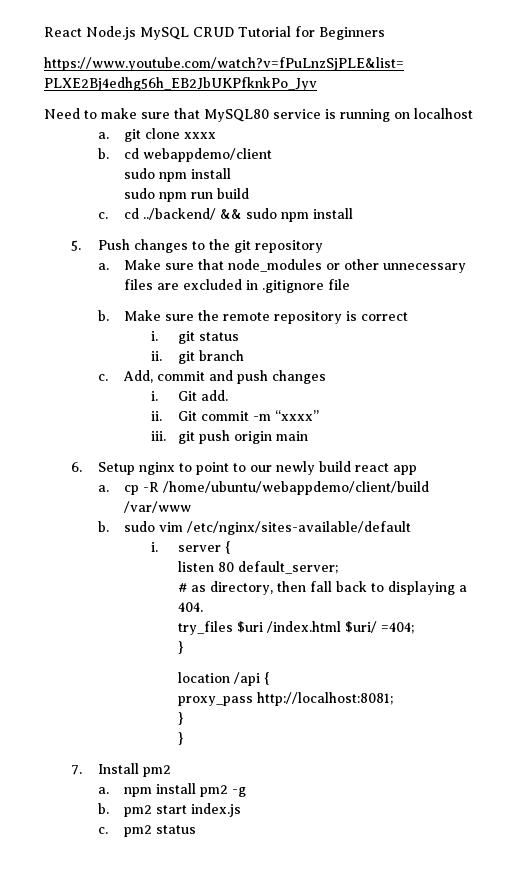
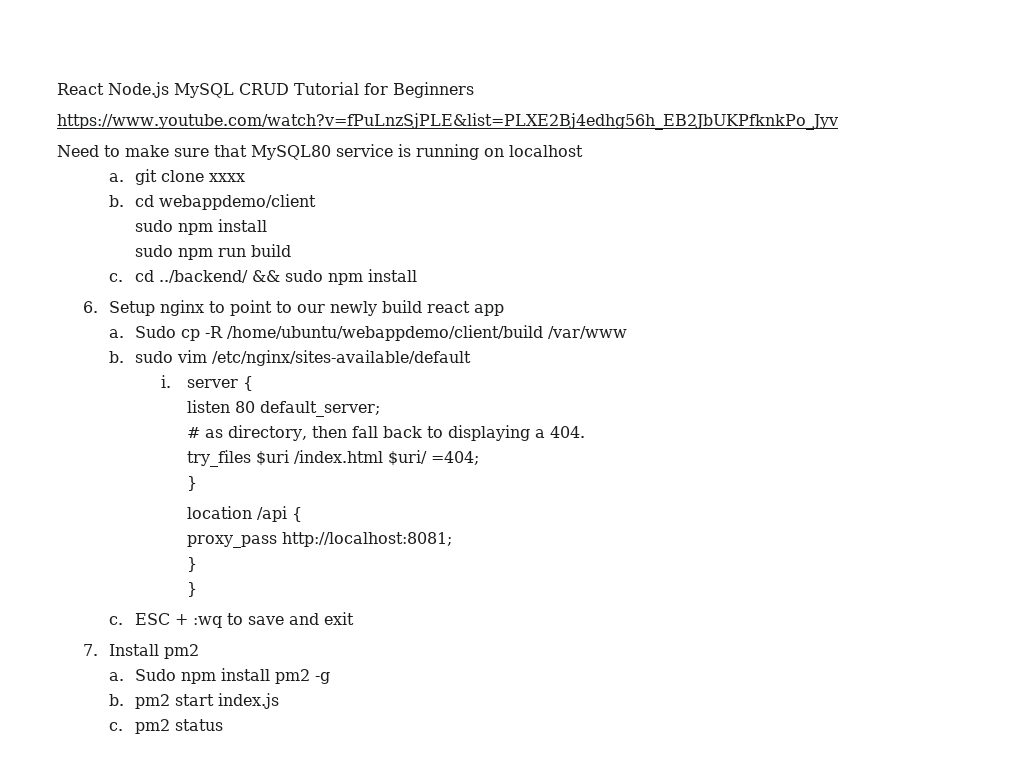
- 5. Push changes to the git repository
- a. Make sure that node_modules or other unnecessary files are excluded in .gitignore file
- b. Make sure the remote repository is correct
- i. git status
- ii. git branch
- c. Add, commit and push changes
- i. Git add.
- ii. Git commit -m “xxxx”
- iii. git push origin main
- a. cp -R /home/ubuntu/webappdemo/client/build /var/www
+ a. Sudo cp -R /home/ubuntu/webappdemo/client/build /var/www
+ c. ESC + :wq to save and exit
- a. npm install pm2 -g
+ a. Sudo npm install pm2 -g

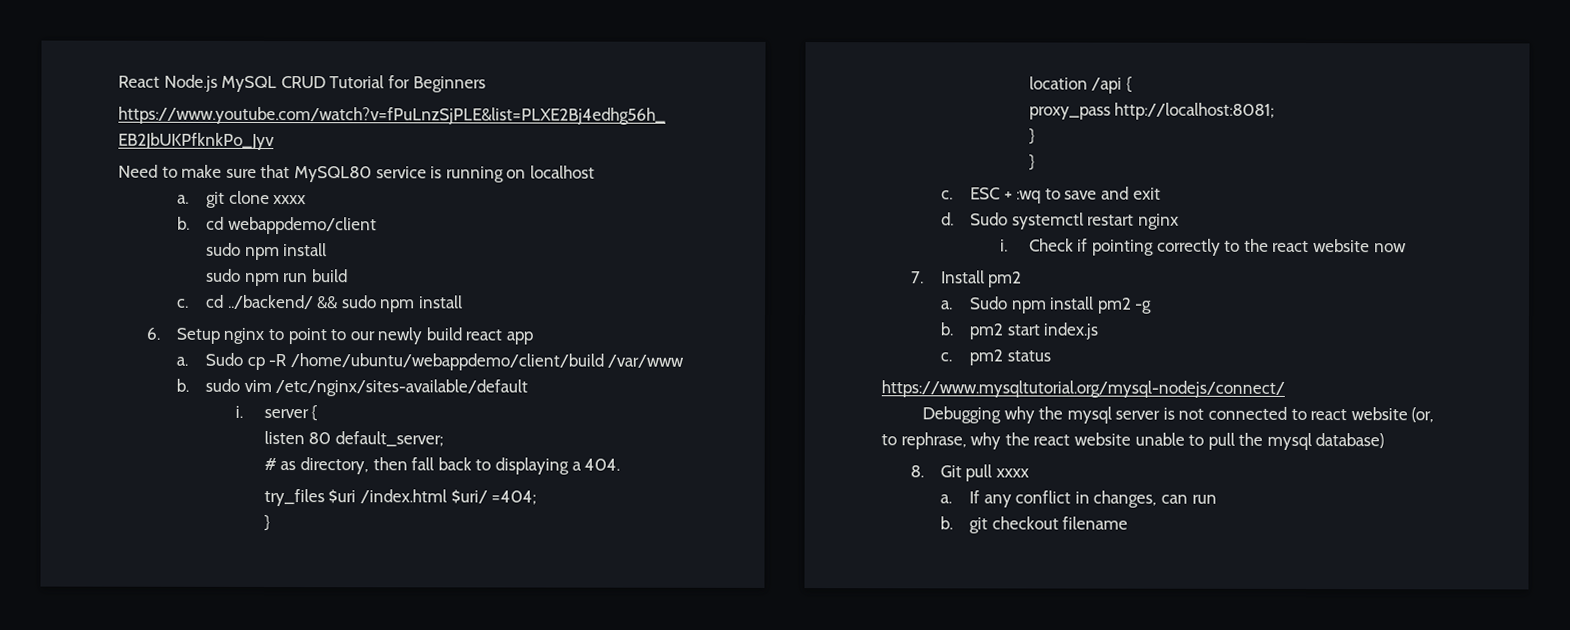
+ d. Sudo systemctl restart nginx
+ i. Check if pointing correctly to the react website now
+ https://www.mysqltutorial.org/mysql-nodejs/connect/
+ Debugging why the mysql server is not connected to react website (or, to rephrase, why the react website unable to pull the mysql database)
+ 8. Git pull xxxx
+ a. If any conflict in changes, can run
+ b. git checkout filename

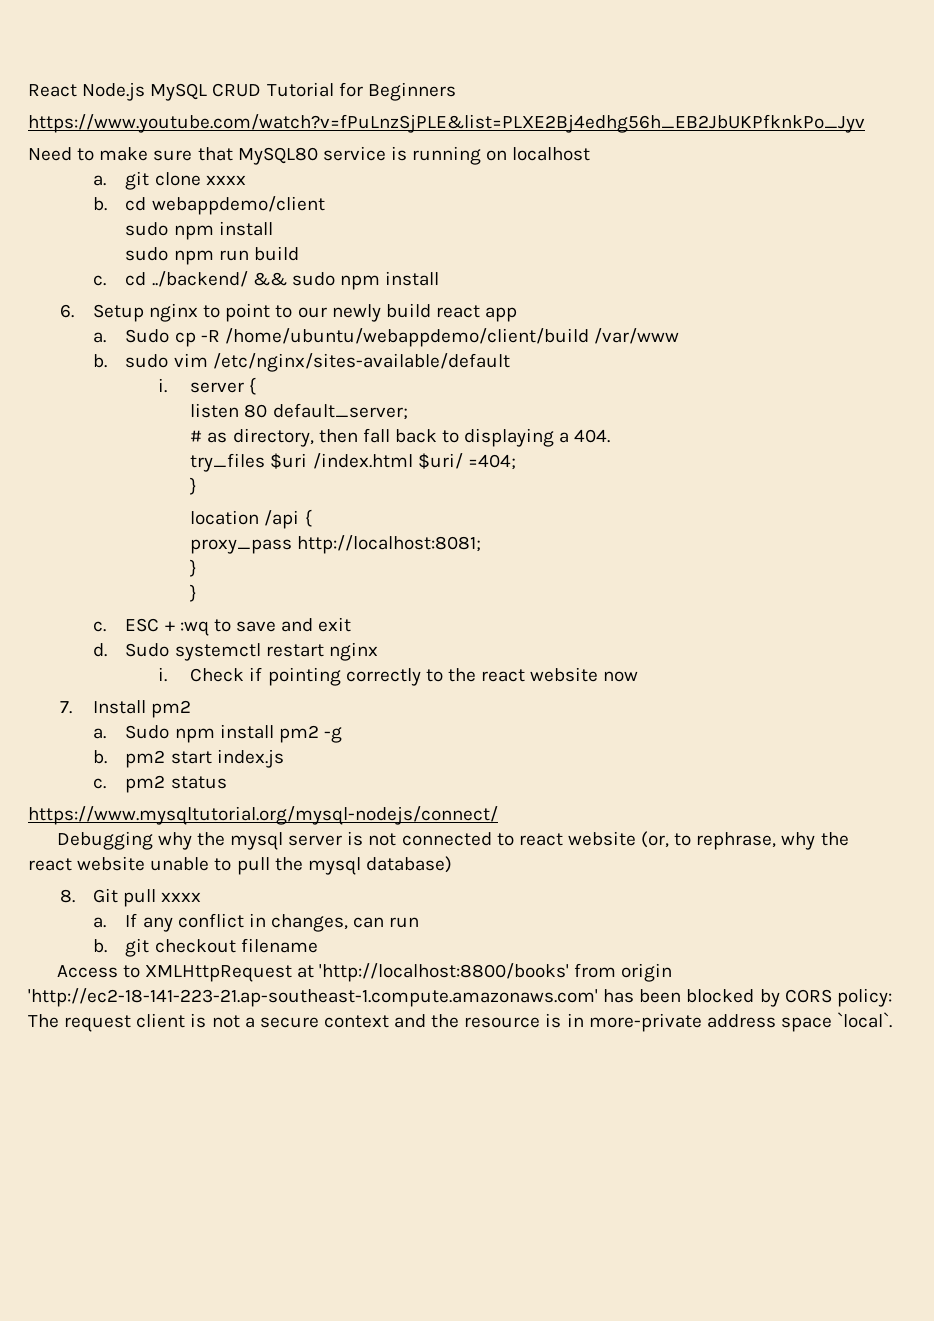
+ Access to XMLHttpRequest at 'http://localhost:8800/books' from origin 'http://ec2-18-141-223-21.ap-southeast-1.compute.amazonaws.com' has been blocked by CORS policy: The request client is not a secure context and the resource is in more-private address space `local`.

